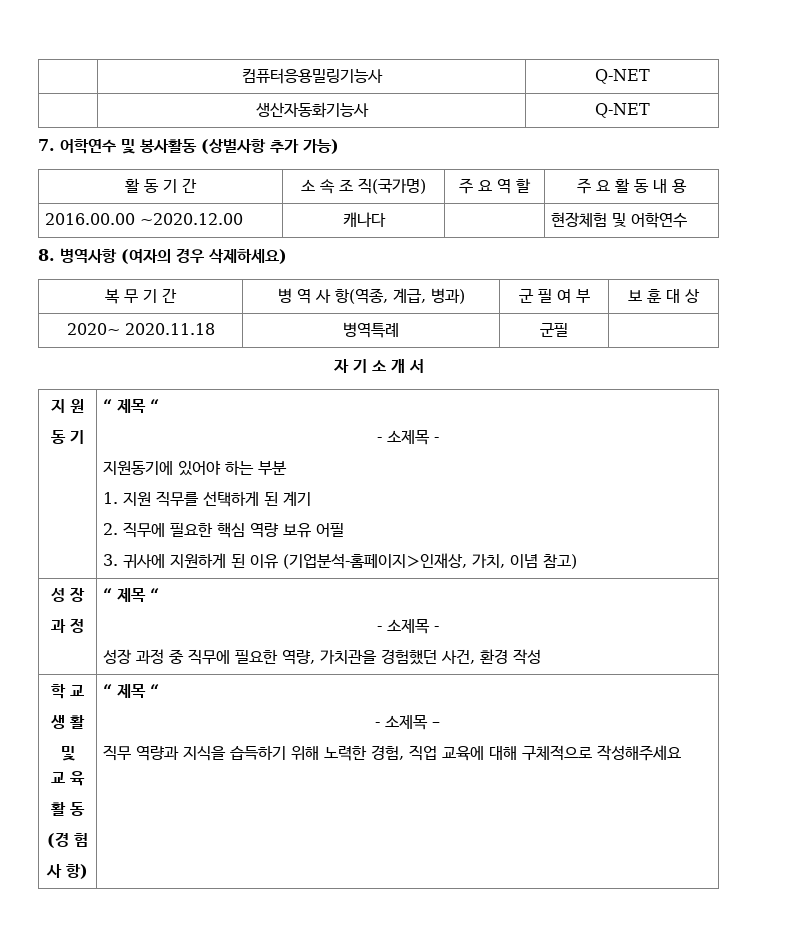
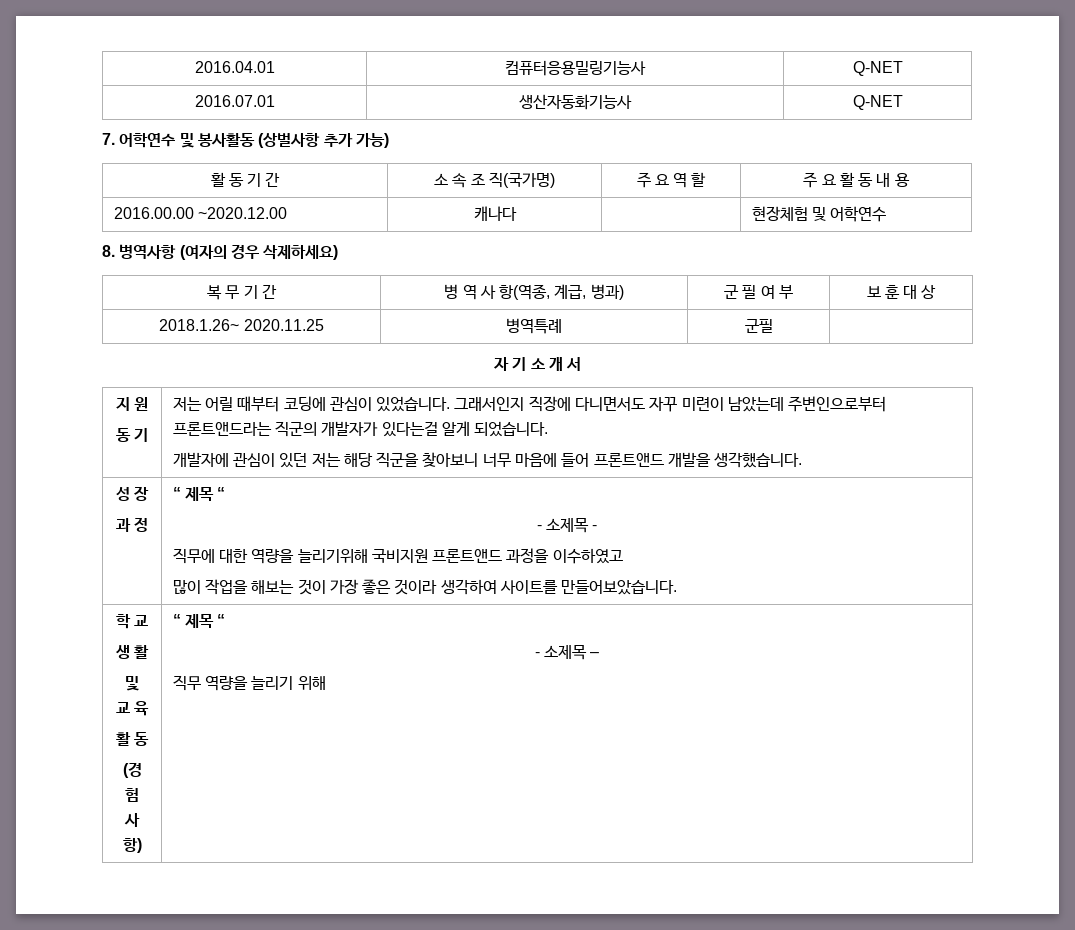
- | 컴퓨터응용밀링기능사 | Q-NET
+ 2016.04.01 | 컴퓨터응용밀링기능사 | Q-NET
- | 생산자동화기능사 | Q-NET
+ 2016.07.01 | 생산자동화기능사 | Q-NET
- 2020~ 2020.11.18 | 병역특례 | 군필 |
+ 2018.1.26~ 2020.11.25 | 병역특례 | 군필 |
  지 원
- 동 기 | “ 제목 “
- - 소제목 -
- 지원동기에 있어야 하는 부분
- 1. 지원 직무를 선택하게 된 계기
- 2. 직무에 필요한 핵심 역량 보유 어필
- 3. 귀사에 지원하게 된 이유 (기업분석-홈페이지＞인재상, 가치, 이념 참고)
+ 동 기 | 저는 어릴 때부터 코딩에 관심이 있었습니다. 그래서인지 직장에 다니면서도 자꾸 미련이 남았는데 주변인으로부터 프론트앤드라는 직군의 개발자가 있다는걸 알게 되었습니다.
+ 개발자에 관심이 있던 저는 해당 직군을 찾아보니 너무 마음에 들어 프론트앤드 개발을 생각했습니다.
  성 장
  과 정 | “ 제목 “
  - 소제목 -
- 성장 과정 중 직무에 필요한 역량, 가치관을 경험했던 사건, 환경 작성
+ 직무에 대한 역량을 늘리기위해 국비지원 프론트앤드 과정을 이수하였고
+ 많이 작업을 해보는 것이 가장 좋은 것이라 생각하여 사이트를 만들어보았습니다.
  학 교
  생 활
  및
  교 육
  활 동
  (경 험
  사 항) | “ 제목 “
  - 소제목 –
- 직무 역량과 지식을 습득하기 위해 노력한 경험, 직업 교육에 대해 구체적으로 작성해주세요
+ 직무 역량을 늘리기 위해

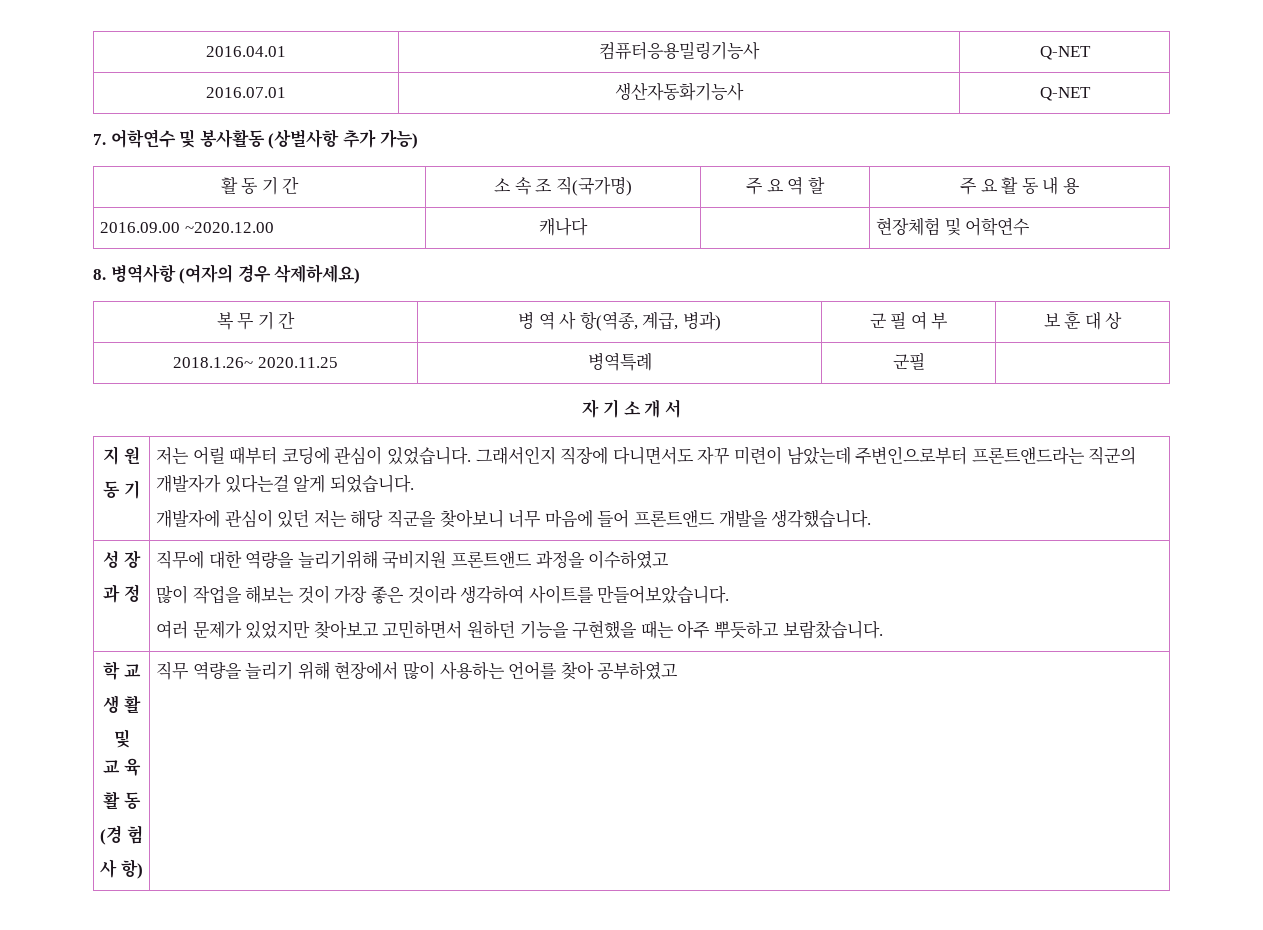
- 2016.00.00 ~2020.12.00 | 캐나다 | | 현장체험 및 어학연수
+ 2016.09.00 ~2020.12.00 | 캐나다 | | 현장체험 및 어학연수
  성 장
- 과 정 | “ 제목 “
- - 소제목 -
- 직무에 대한 역량을 늘리기위해 국비지원 프론트앤드 과정을 이수하였고
+ 과 정 | 직무에 대한 역량을 늘리기위해 국비지원 프론트앤드 과정을 이수하였고
  많이 작업을 해보는 것이 가장 좋은 것이라 생각하여 사이트를 만들어보았습니다.
+ 여러 문제가 있었지만 찾아보고 고민하면서 원하던 기능을 구현했을 때는 아주 뿌듯하고 보람찼습니다.
  학 교
  생 활
  및
  교 육
  활 동
  (경 험
- 사 항) | “ 제목 “
- - 소제목 –
- 직무 역량을 늘리기 위해
+ 사 항) | 직무 역량을 늘리기 위해 현장에서 많이 사용하는 언어를 찾아 공부하였고

